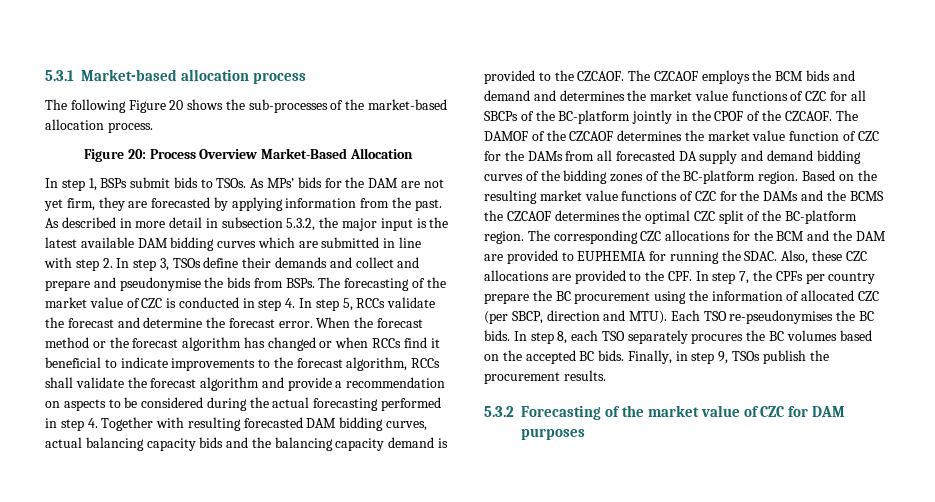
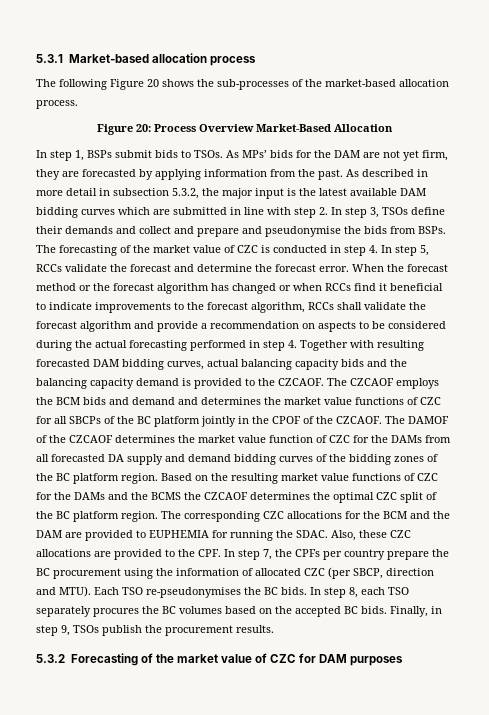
- The CZCAOF employs the BCM bids and demand and determines the market value functions of CZC for all SBCPs of the BC-platform jointly in the CPOF of the CZCAOF.
+ The CZCAOF employs the BCM bids and demand and determines the market value functions of CZC for all SBCPs of the BC platform jointly in the CPOF of the CZCAOF.
- The DAMOF of the CZCAOF determines the market value function of CZC for the DAMs from all forecasted DA supply and demand bidding curves of the bidding zones of the BC-platform region.
+ The DAMOF of the CZCAOF determines the market value function of CZC for the DAMs from all forecasted DA supply and demand bidding curves of the bidding zones of the BC platform region.
- Based on the resulting market value functions of CZC for the DAMs and the BCMS the CZCAOF determines the optimal CZC split of the BC-platform region.
+ Based on the resulting market value functions of CZC for the DAMs and the BCMS the CZCAOF determines the optimal CZC split of the BC platform region.

